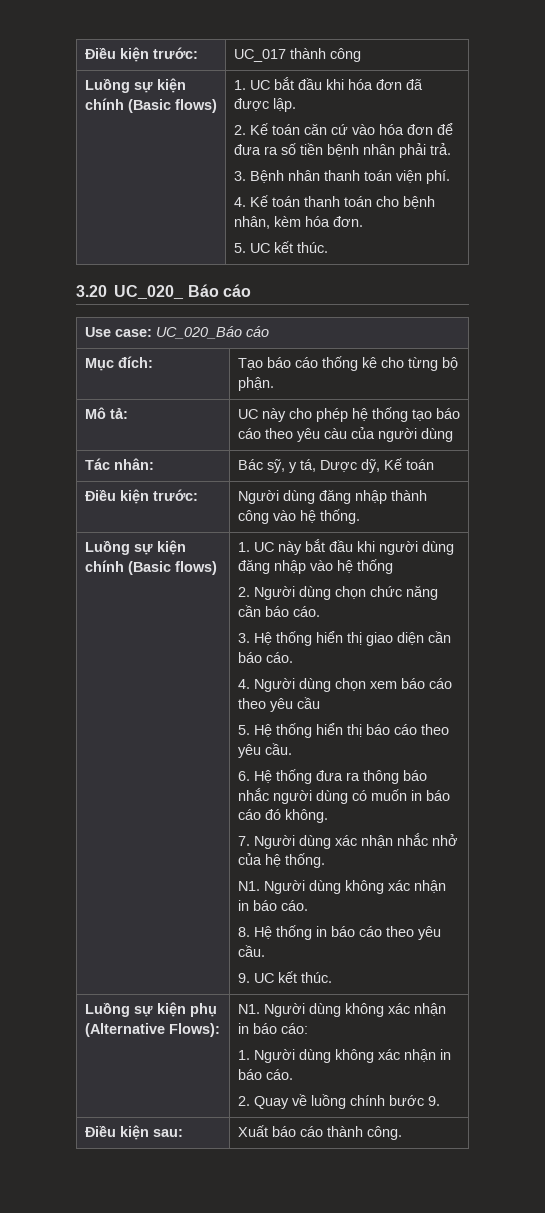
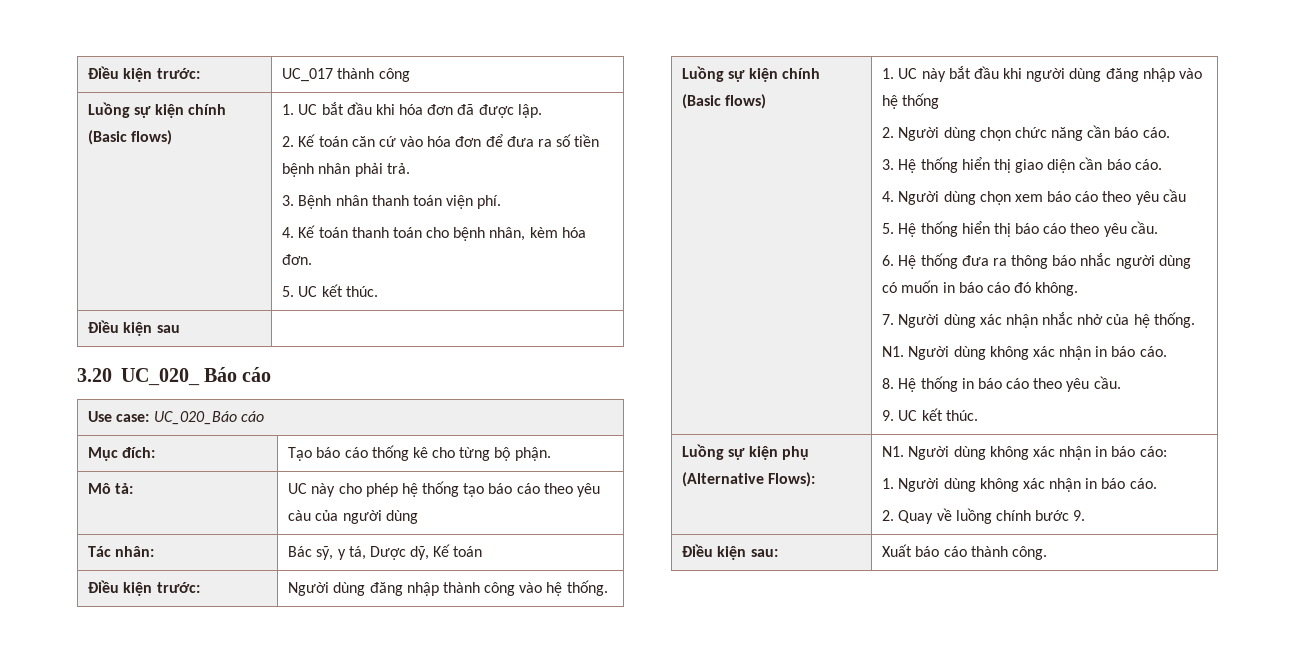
+ Điều kiện sau |

